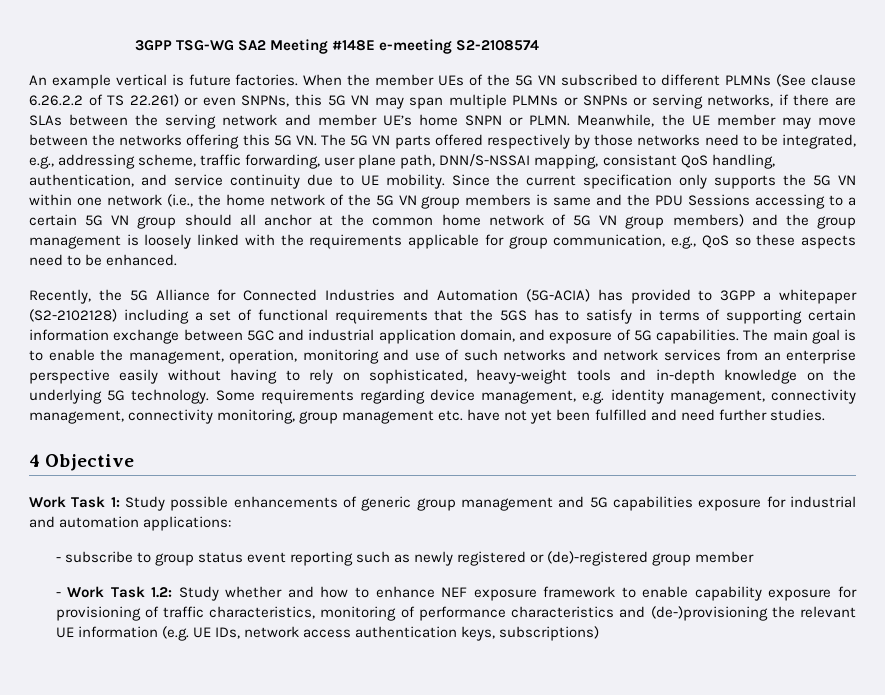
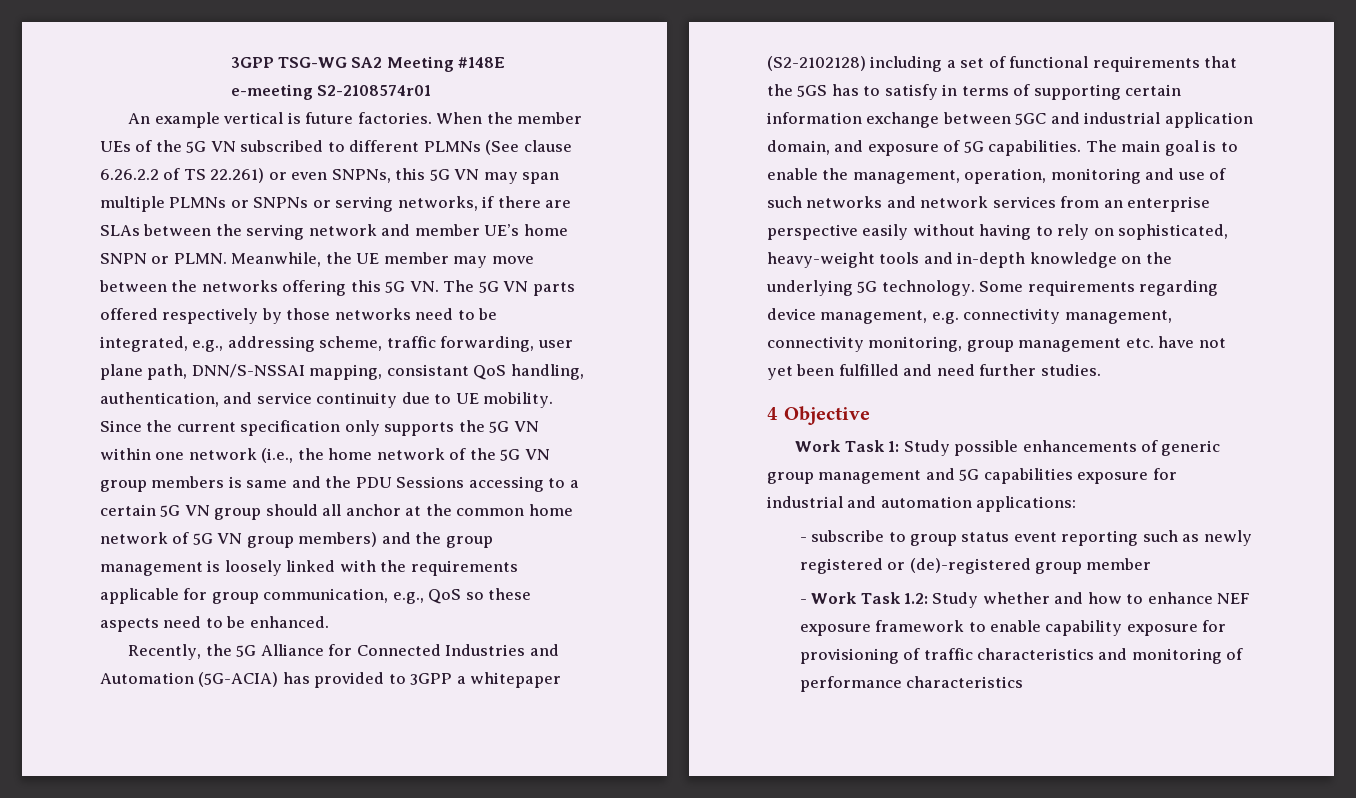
- 3GPP TSG-WG SA2 Meeting #148E e-meeting S2-2108574
+ 3GPP TSG-WG SA2 Meeting #148E e-meeting S2-2108574r01
- Some requirements regarding device management, e.g. identity management, connectivity management, connectivity monitoring, group management etc. have not yet been fulfilled and need further studies.
+ Some requirements regarding device management, e.g. connectivity management, connectivity monitoring, group management etc. have not yet been fulfilled and need further studies.
- - Work Task 1.2: Study whether and how to enhance NEF exposure framework to enable capability exposure for provisioning of traffic characteristics, monitoring of performance characteristics and (de-)provisioning the relevant UE information (e.g. UE IDs, network access authentication keys, subscriptions)
+ - Work Task 1.2: Study whether and how to enhance NEF exposure framework to enable capability exposure for provisioning of traffic characteristics and monitoring of performance characteristics

